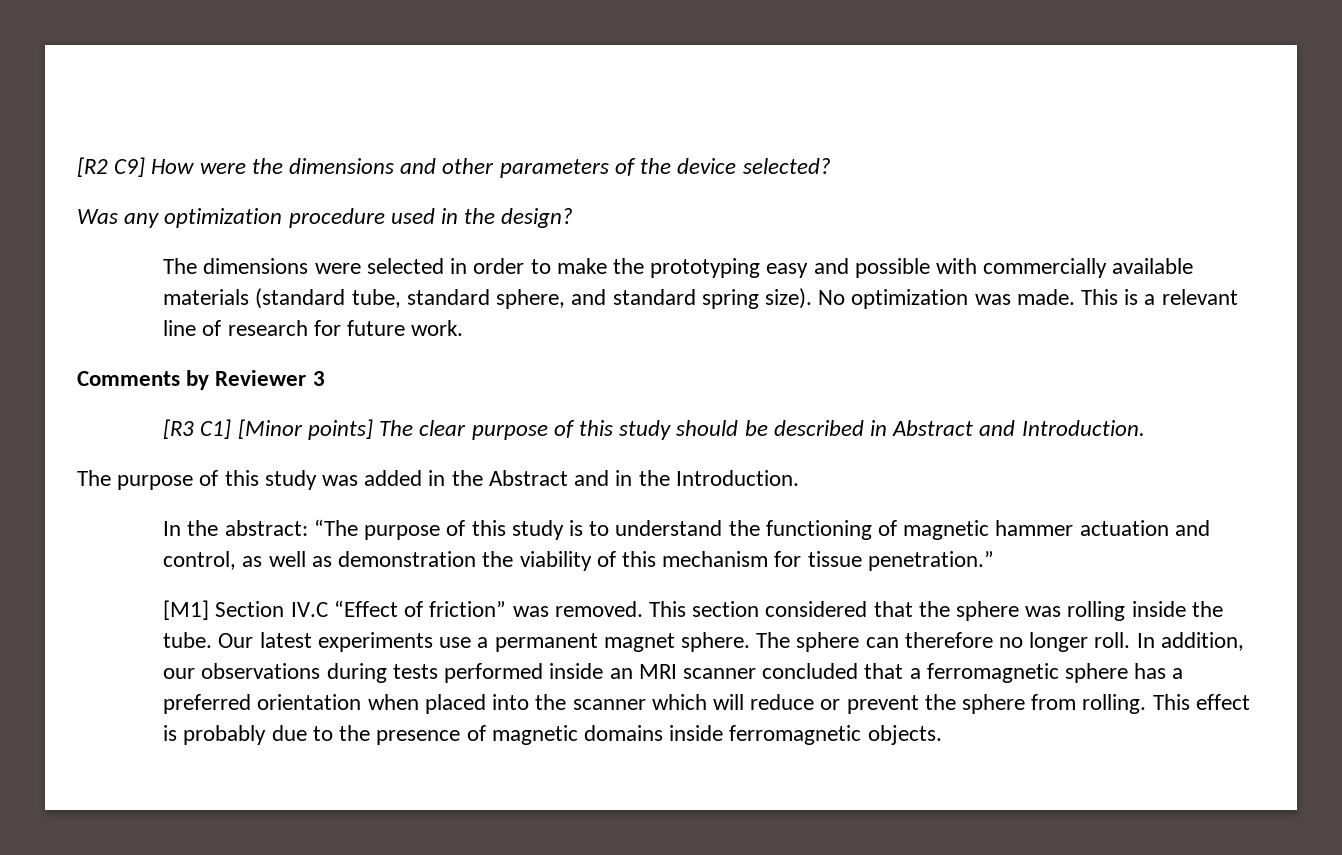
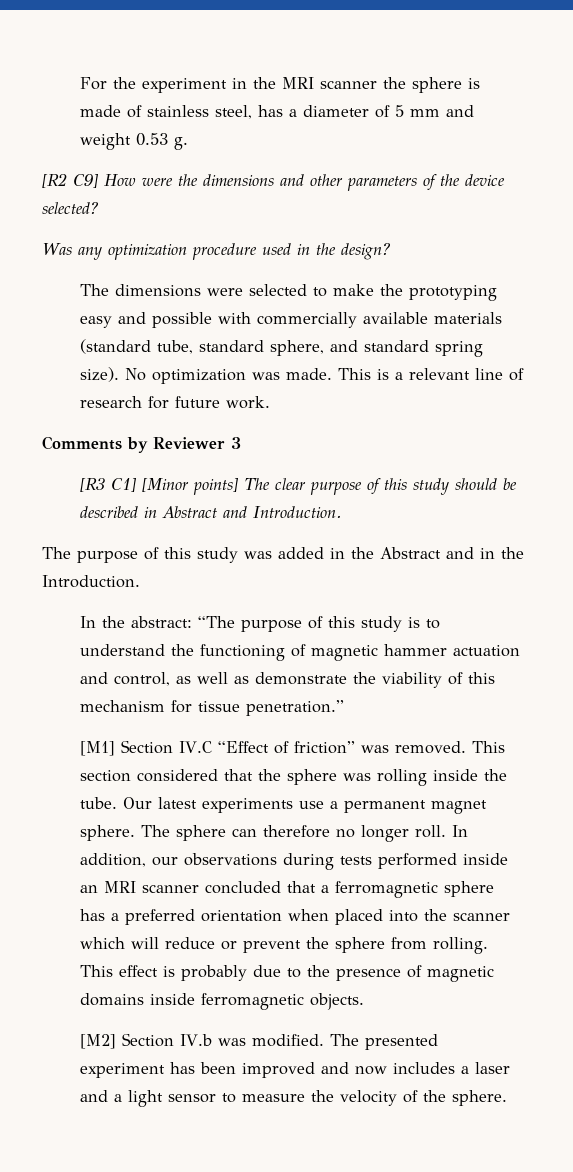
+ For the experiment in the MRI scanner the sphere is made of stainless steel, has a diameter of 5 mm and weight 0.53 g.
- The dimensions were selected in order to make the prototyping easy and possible with commercially available materials (standard tube, standard sphere, and standard spring size).
+ The dimensions were selected to make the prototyping easy and possible with commercially available materials (standard tube, standard sphere, and standard spring size).
- In the abstract: “The purpose of this study is to understand the functioning of magnetic hammer actuation and control, as well as demonstration the viability of this mechanism for tissue penetration.”
+ In the abstract: “The purpose of this study is to understand the functioning of magnetic hammer actuation and control, as well as demonstrate the viability of this mechanism for tissue penetration.”
+ [M2] Section IV.b was modified. The presented experiment has been improved and now includes a laser and a light sensor to measure the velocity of the sphere.

